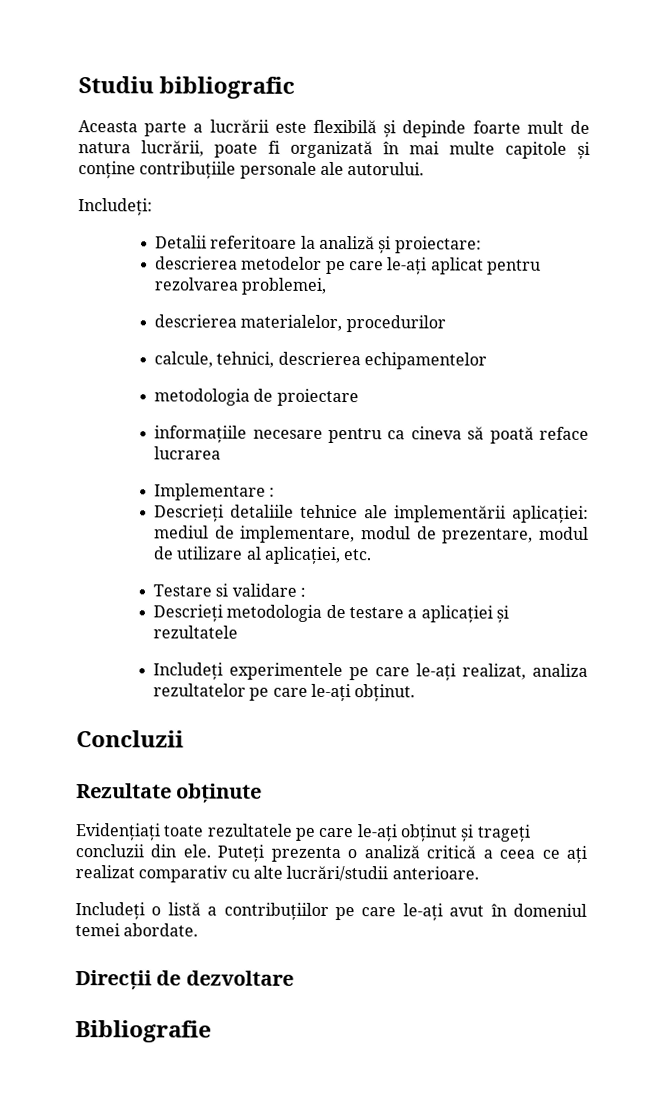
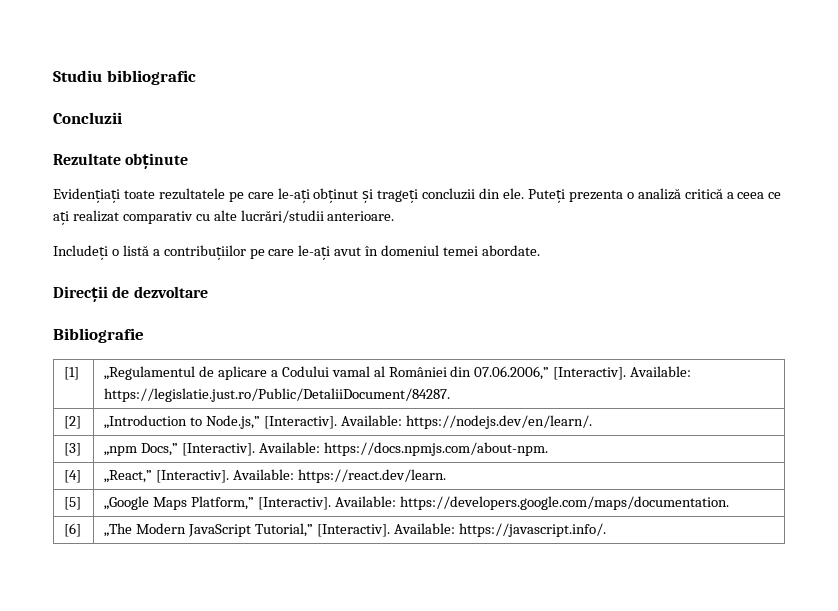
- Aceasta parte a lucrării este flexibilă și depinde foarte mult de natura lucrării, poate fi organizată în mai multe capitole și conține contribuțiile personale ale autorului.
- Includeți:
- Detalii referitoare la analiză și proiectare:
- descrierea metodelor pe care le-ați aplicat pentru rezolvarea problemei,
- descrierea materialelor, procedurilor
- calcule, tehnici, descrierea echipamentelor
- metodologia de proiectare
- informațiile necesare pentru ca cineva să poată reface lucrarea
- Implementare :
- Descrieți detaliile tehnice ale implementării aplicației: mediul de implementare, modul de prezentare, modul de utilizare al aplicației, etc.
- Testare si validare :
- Descrieți metodologia de testare a aplicației și rezultatele
- Includeți experimentele pe care le-ați realizat, analiza rezultatelor pe care le-ați obținut.
+ [1] | „Regulamentul de aplicare a Codului vamal al României din 07.06.2006,” [Interactiv]. Available: https://legislatie.just.ro/Public/DetaliiDocument/84287.
+ [2] | „Introduction to Node.js,” [Interactiv]. Available: https://nodejs.dev/en/learn/.
+ [3] | „npm Docs,” [Interactiv]. Available: https://docs.npmjs.com/about-npm.
+ [4] | „React,” [Interactiv]. Available: https://react.dev/learn.
+ [5] | „Google Maps Platform,” [Interactiv]. Available: https://developers.google.com/maps/documentation.
+ [6] | „The Modern JavaScript Tutorial,” [Interactiv]. Available: https://javascript.info/.

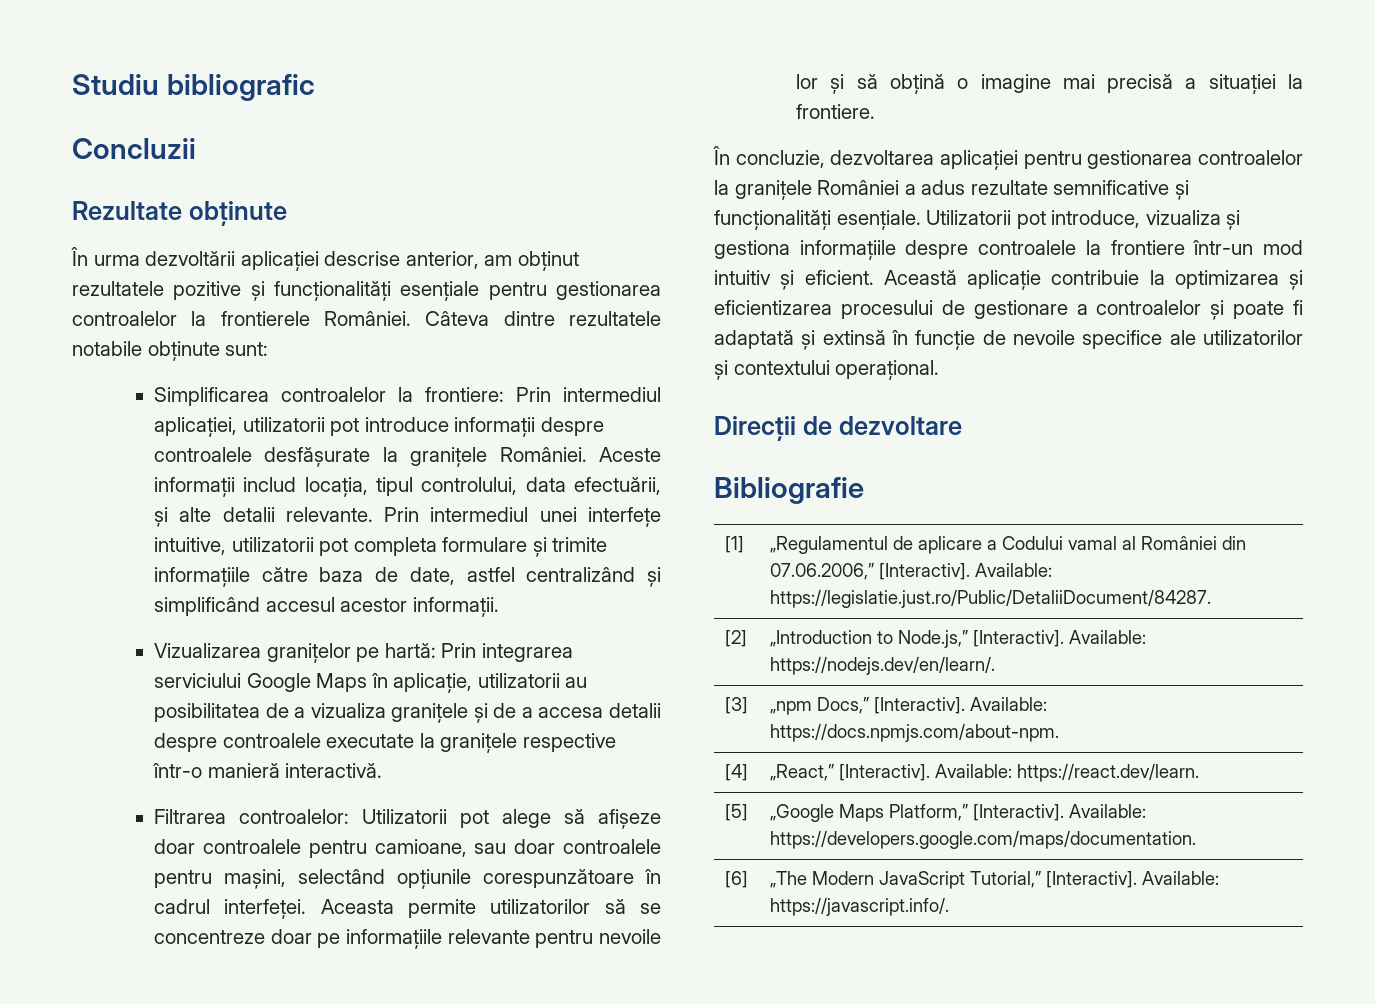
- Evidențiați toate rezultatele pe care le-ați obținut și trageți concluzii din ele. Puteți prezenta o analiză critică a ceea ce ați realizat comparativ cu alte lucrări/studii anterioare.
- Includeți o listă a contribuțiilor pe care le-ați avut în domeniul temei abordate.
+ În urma dezvoltării aplicației descrise anterior, am obținut rezultatele pozitive și funcționalități esențiale pentru gestionarea controalelor la frontierele României. Câteva dintre rezultatele notabile obținute sunt:
+ Simplificarea controalelor la frontiere: Prin intermediul aplicației, utilizatorii pot introduce informații despre controalele desfășurate la granițele României. Aceste informații includ locația, tipul controlului, data efectuării, și alte detalii relevante. Prin intermediul unei interfețe intuitive, utilizatorii pot completa formulare și trimite informațiile către baza de date, astfel centralizând și simplificând accesul acestor informații.
+ Vizualizarea granițelor pe hartă: Prin integrarea serviciului Google Maps în aplicație, utilizatorii au posibilitatea de a vizualiza granițele și de a accesa detalii despre controalele executate la granițele respective într-o manieră interactivă.
+ Filtrarea controalelor: Utilizatorii pot alege să afișeze doar controalele pentru camioane, sau doar controalele pentru mașini, selectând opțiunile corespunzătoare în cadrul interfeței. Aceasta permite utilizatorilor să se concentreze doar pe informațiile relevante pentru nevoile lor și să obțină o imagine mai precisă a situației la frontiere.
+ În concluzie, dezvoltarea aplicației pentru gestionarea controalelor la granițele României a adus rezultate semnificative și funcționalități esențiale. Utilizatorii pot introduce, vizualiza și gestiona informațiile despre controalele la frontiere într-un mod intuitiv și eficient. Această aplicație contribuie la optimizarea și eficientizarea procesului de gestionare a controalelor și poate fi adaptată și extinsă în funcție de nevoile specifice ale utilizatorilor și contextului operațional.

